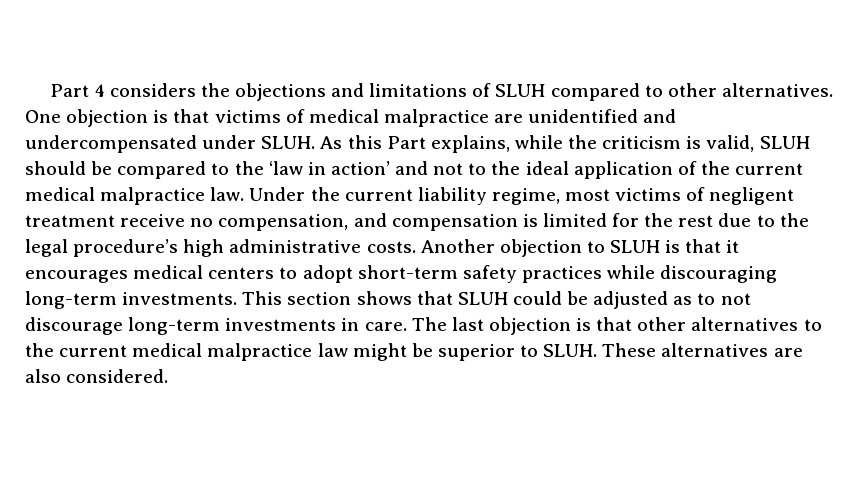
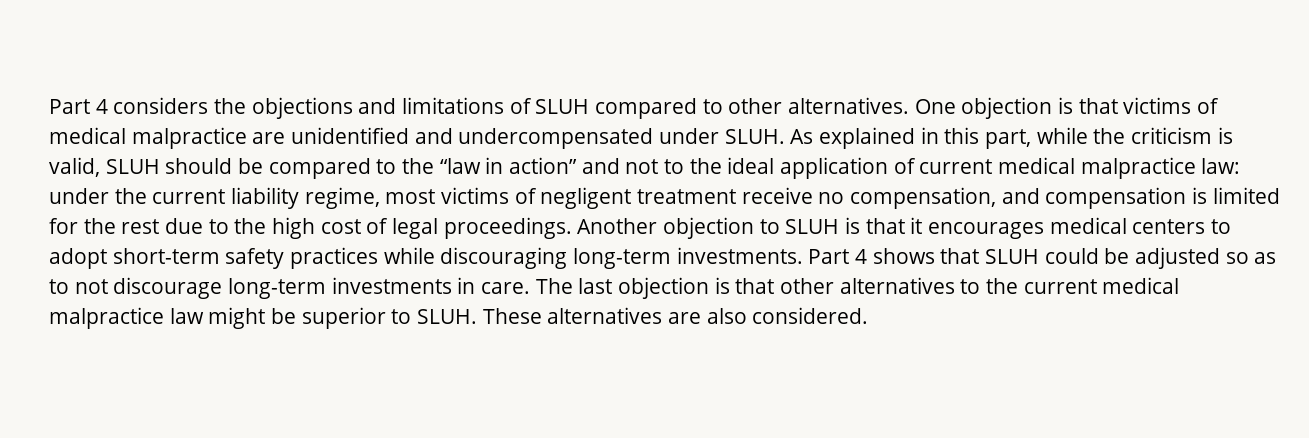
- As this Part explains, while the criticism is valid, SLUH should be compared to the ‘law in action’ and not to the ideal application of the current medical malpractice law. Under the current liability regime, most victims of negligent treatment receive no compensation, and compensation is limited for the rest due to the legal procedure’s high administrative costs.
+ As explained in this part, while the criticism is valid, SLUH should be compared to the “law in action” and not to the ideal application of current medical malpractice law: under the current liability regime, most victims of negligent treatment receive no compensation, and compensation is limited for the rest due to the high cost of legal proceedings.
- This section shows that SLUH could be adjusted as to not discourage long-term investments in care.
+ Part 4 shows that SLUH could be adjusted so as to not discourage long-term investments in care.

